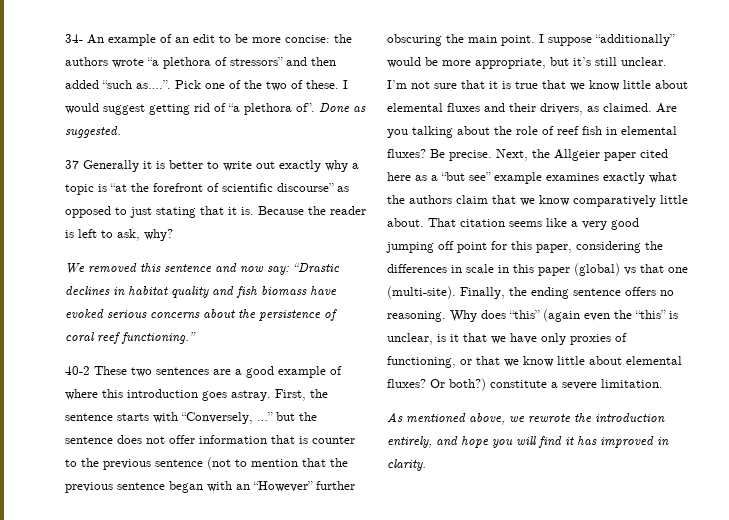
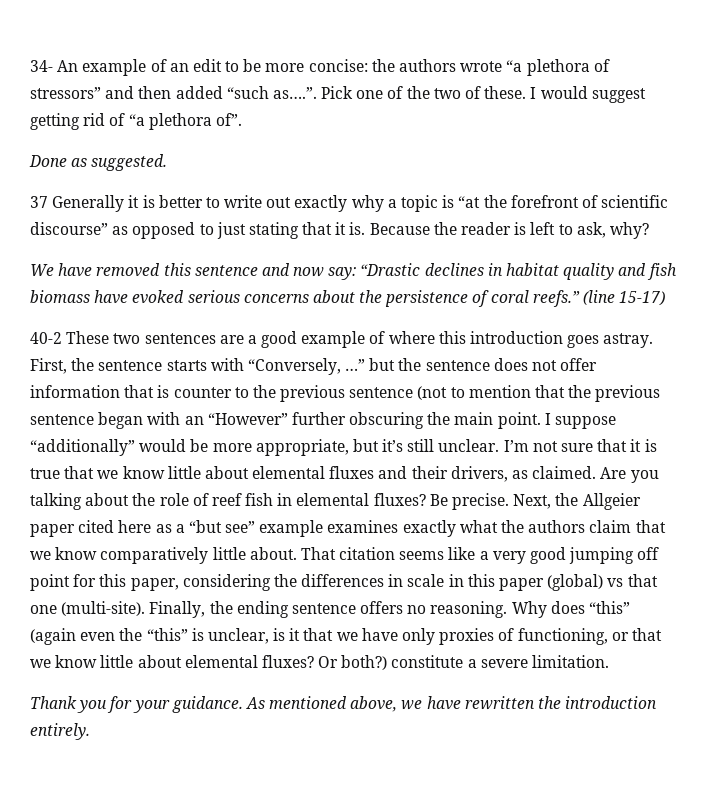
- I would suggest getting rid of “a plethora of”. Done as suggested.
+ I would suggest getting rid of “a plethora of”.
+ Done as suggested.
- We removed this sentence and now say: “Drastic declines in habitat quality and fish biomass have evoked serious concerns about the persistence of coral reef functioning.”
+ We have removed this sentence and now say: “Drastic declines in habitat quality and fish biomass have evoked serious concerns about the persistence of coral reefs.” (line 15-17)
- As mentioned above, we rewrote the introduction entirely, and hope you will find it has improved in clarity.
+ Thank you for your guidance. As mentioned above, we have rewritten the introduction entirely.

